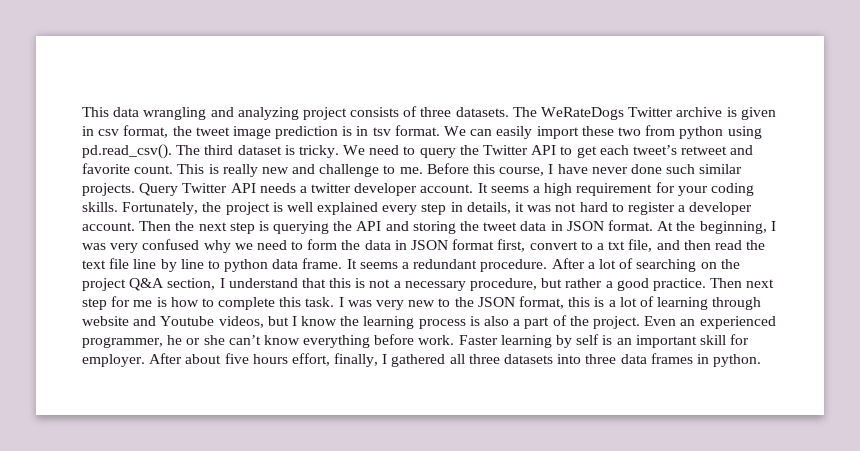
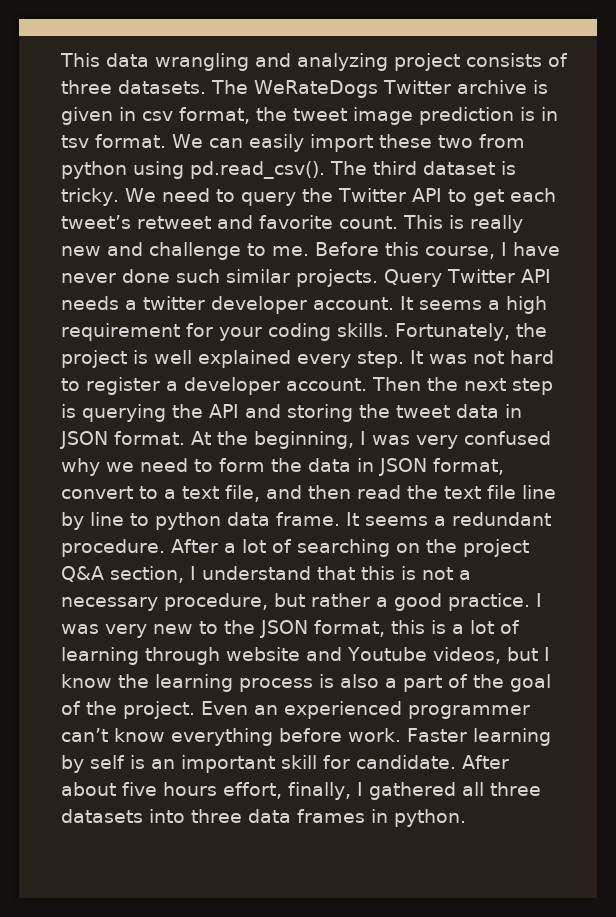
- Fortunately, the project is well explained every step in details, it was not hard to register a developer account.
+ Fortunately, the project is well explained every step. It was not hard to register a developer account.
- At the beginning, I was very confused why we need to form the data in JSON format first, convert to a txt file, and then read the text file line by line to python data frame.
+ At the beginning, I was very confused why we need to form the data in JSON format, convert to a text file, and then read the text file line by line to python data frame.
- Then next step for me is how to complete this task.
- I was very new to the JSON format, this is a lot of learning through website and Youtube videos, but I know the learning process is also a part of the project.
+ I was very new to the JSON format, this is a lot of learning through website and Youtube videos, but I know the learning process is also a part of the goal of the project.
- Even an experienced programmer, he or she can’t know everything before work.
+ Even an experienced programmer can’t know everything before work.
- Faster learning by self is an important skill for employer.
+ Faster learning by self is an important skill for candidate.

